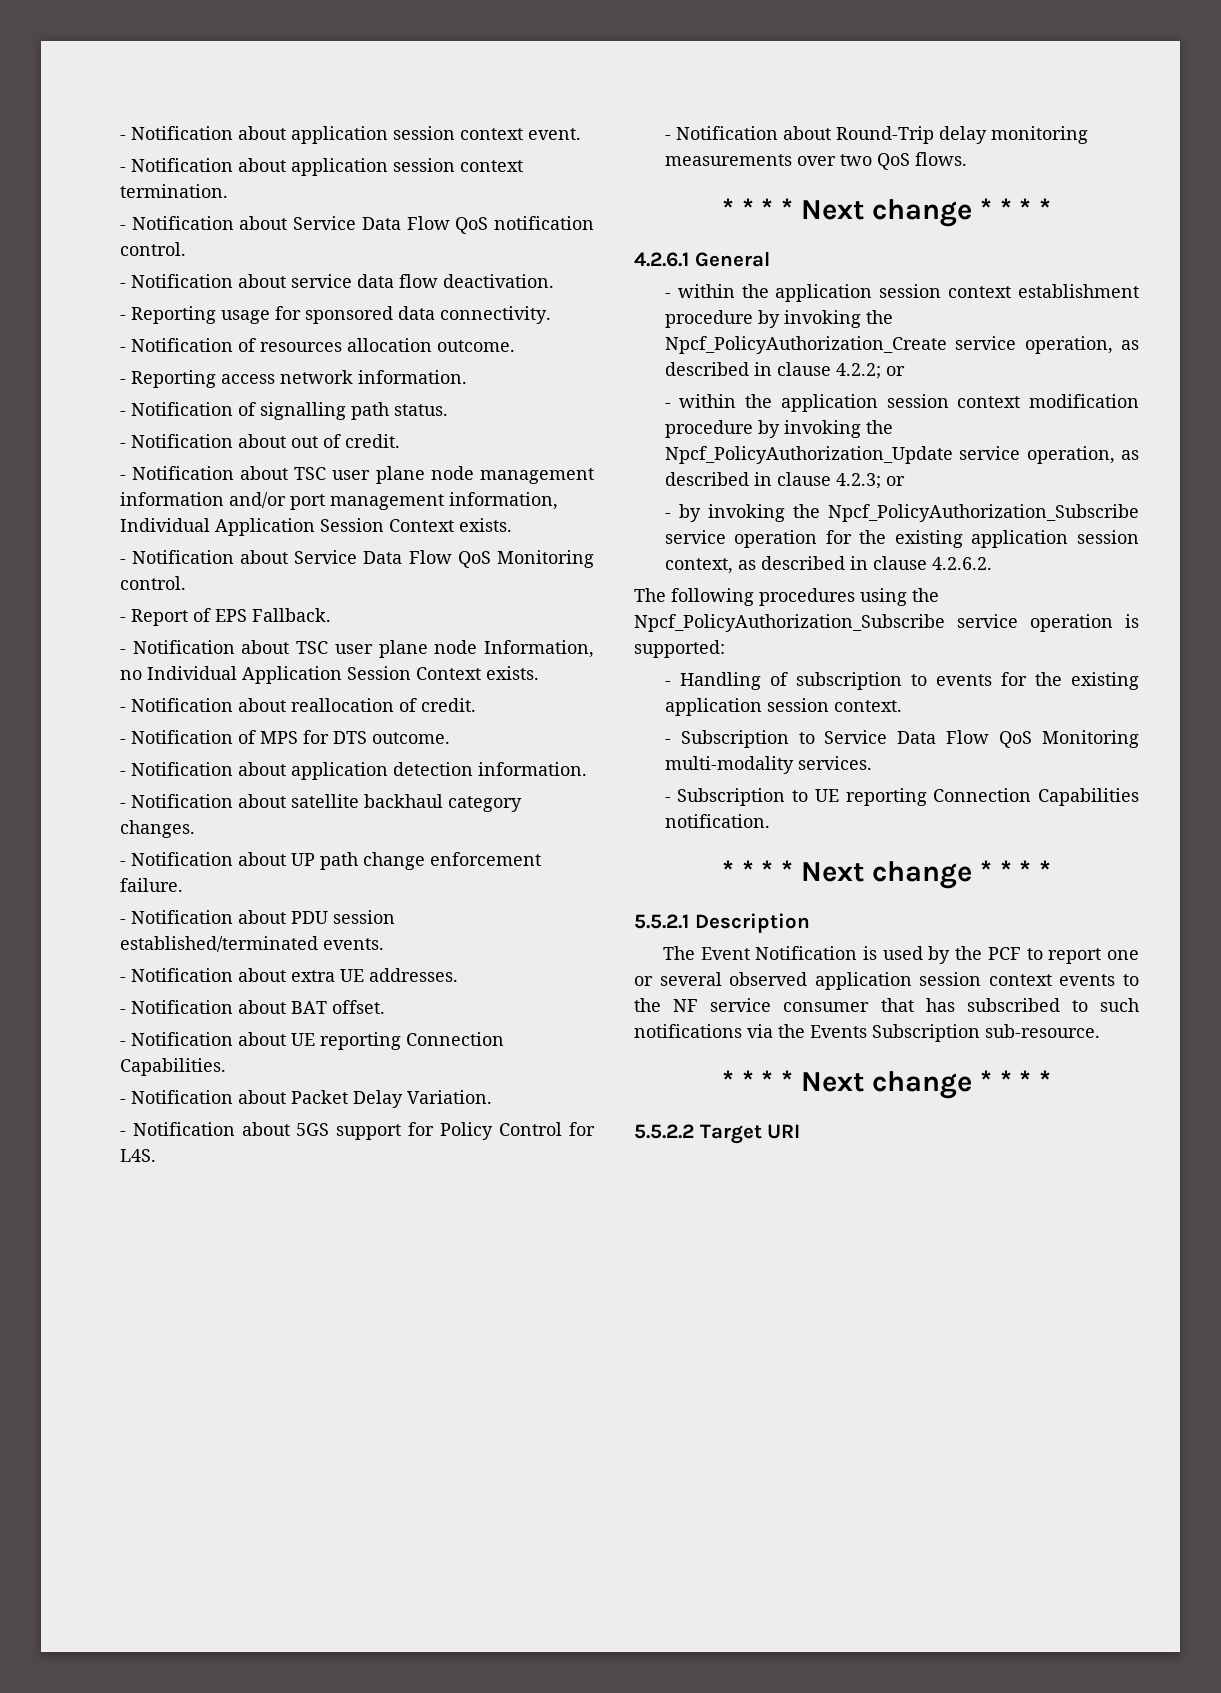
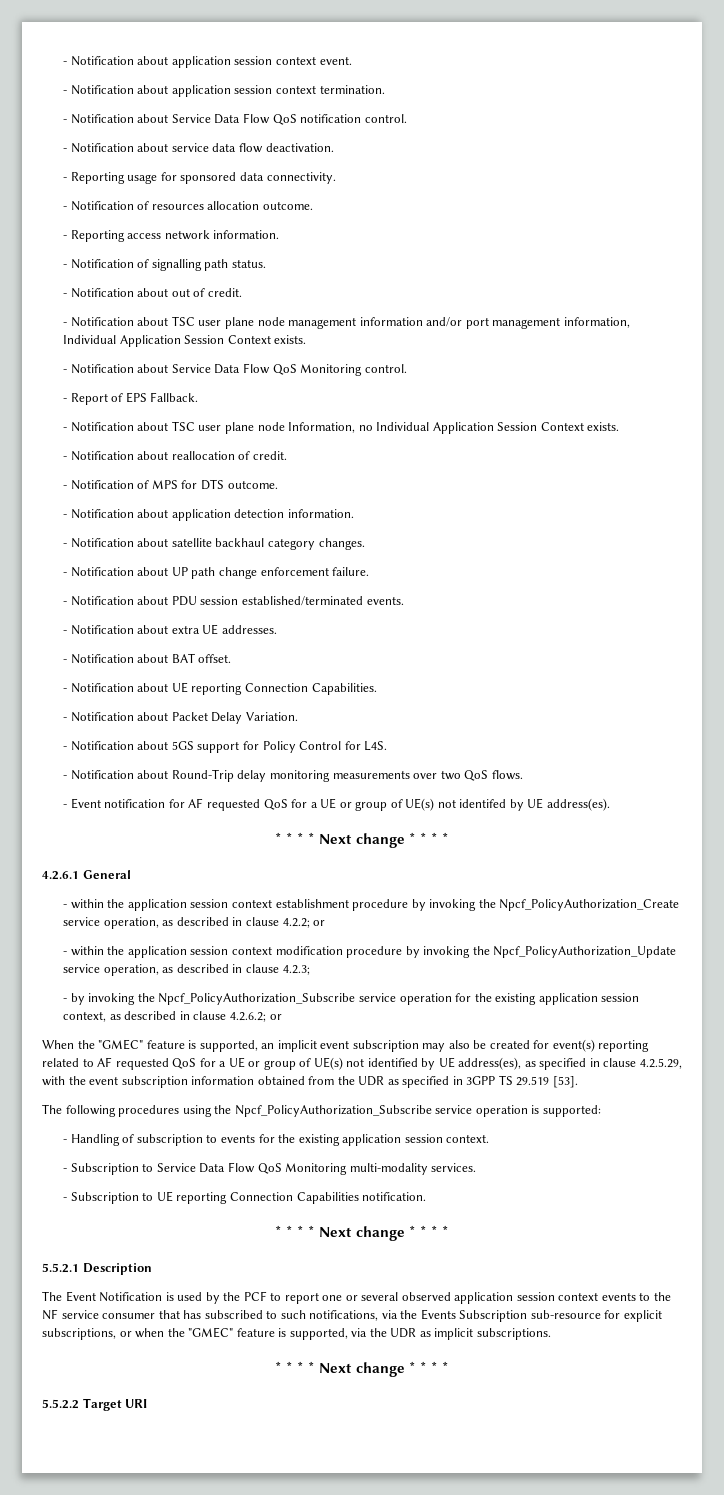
+ - Event notification for AF requested QoS for a UE or group of UE(s) not identifed by UE address(es).
- - within the application session context modification procedure by invoking the Npcf_PolicyAuthorization_Update service operation, as described in clause 4.2.3; or
+ - within the application session context modification procedure by invoking the Npcf_PolicyAuthorization_Update service operation, as described in clause 4.2.3;
- - by invoking the Npcf_PolicyAuthorization_Subscribe service operation for the existing application session context, as described in clause 4.2.6.2.
+ - by invoking the Npcf_PolicyAuthorization_Subscribe service operation for the existing application session context, as described in clause 4.2.6.2; or
+ When the "GMEC" feature is supported, an implicit event subscription may also be created for event(s) reporting related to AF requested QoS for a UE or group of UE(s) not identified by UE address(es), as specified in clause 4.2.5.29, with the event subscription information obtained from the UDR as specified in 3GPP TS 29.519 [53].
- The Event Notification is used by the PCF to report one or several observed application session context events to the NF service consumer that has subscribed to such notifications via the Events Subscription sub-resource.
+ The Event Notification is used by the PCF to report one or several observed application session context events to the NF service consumer that has subscribed to such notifications, via the Events Subscription sub-resource for explicit subscriptions, or when the "GMEC" feature is supported, via the UDR as implicit subscriptions.

